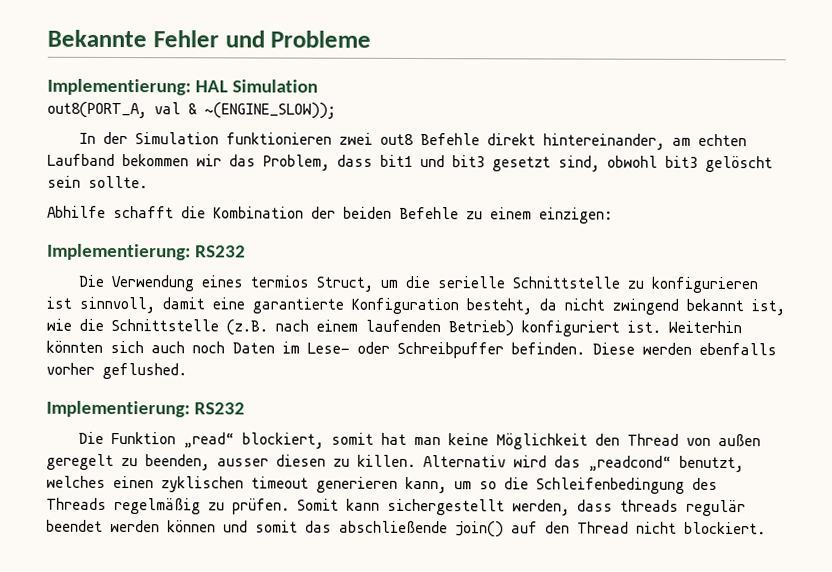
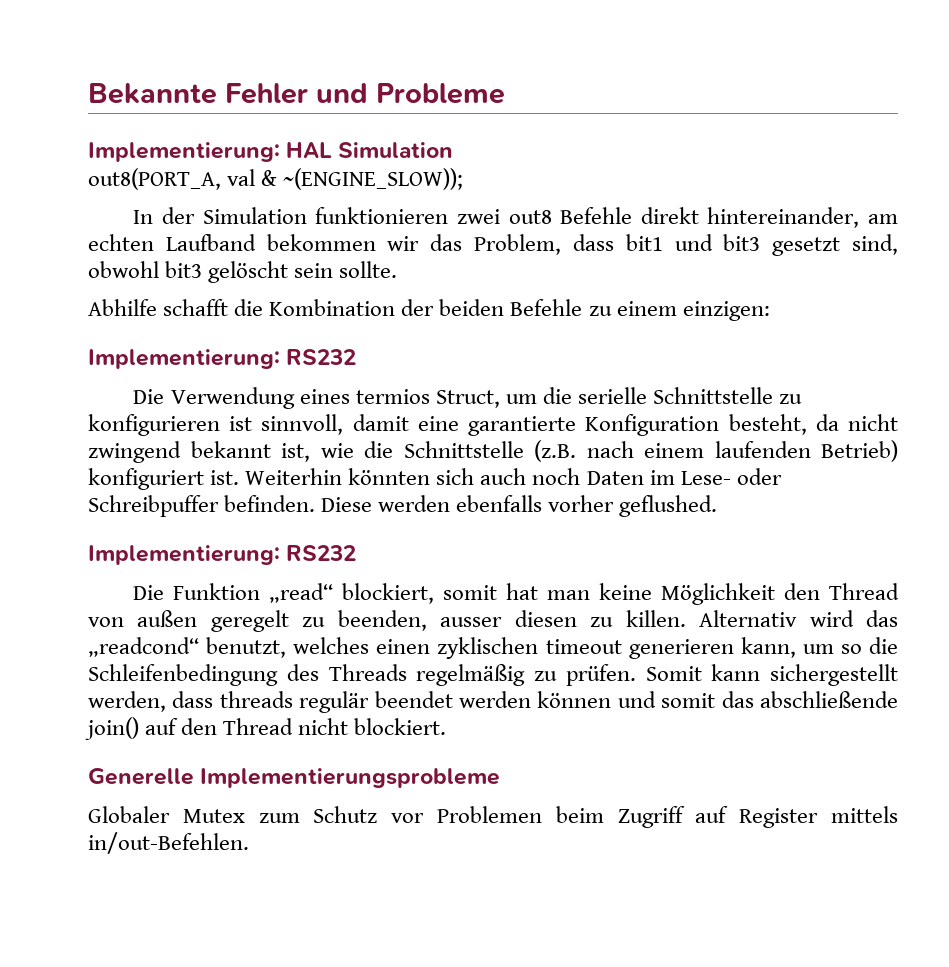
+ Generelle Implementierungsprobleme
+ Globaler Mutex zum Schutz vor Problemen beim Zugriff auf Register mittels in/out-Befehlen.

